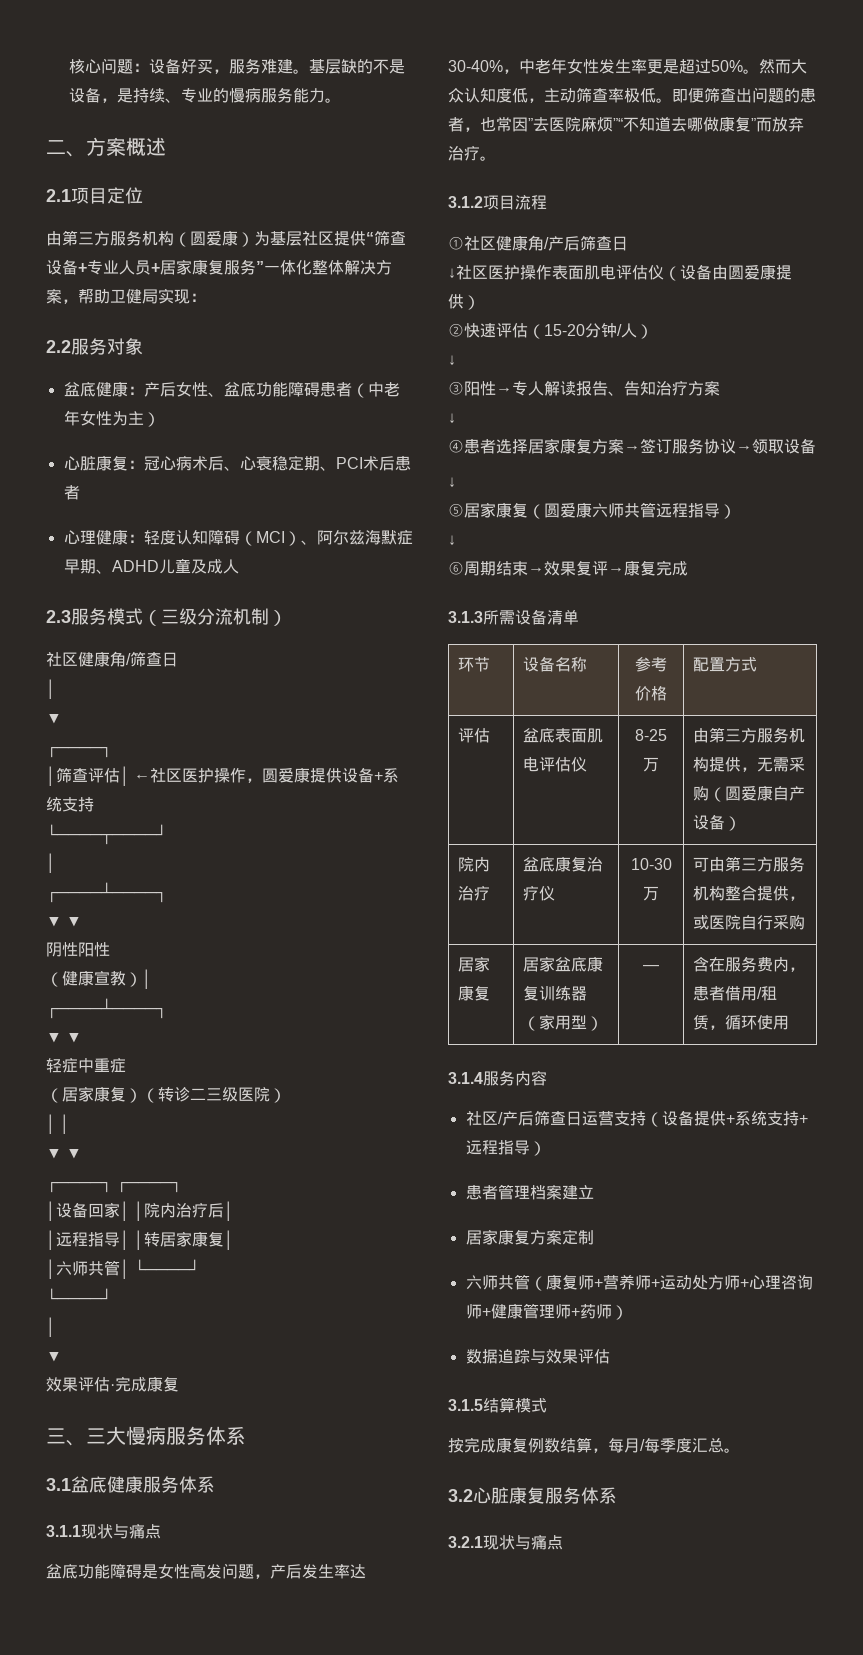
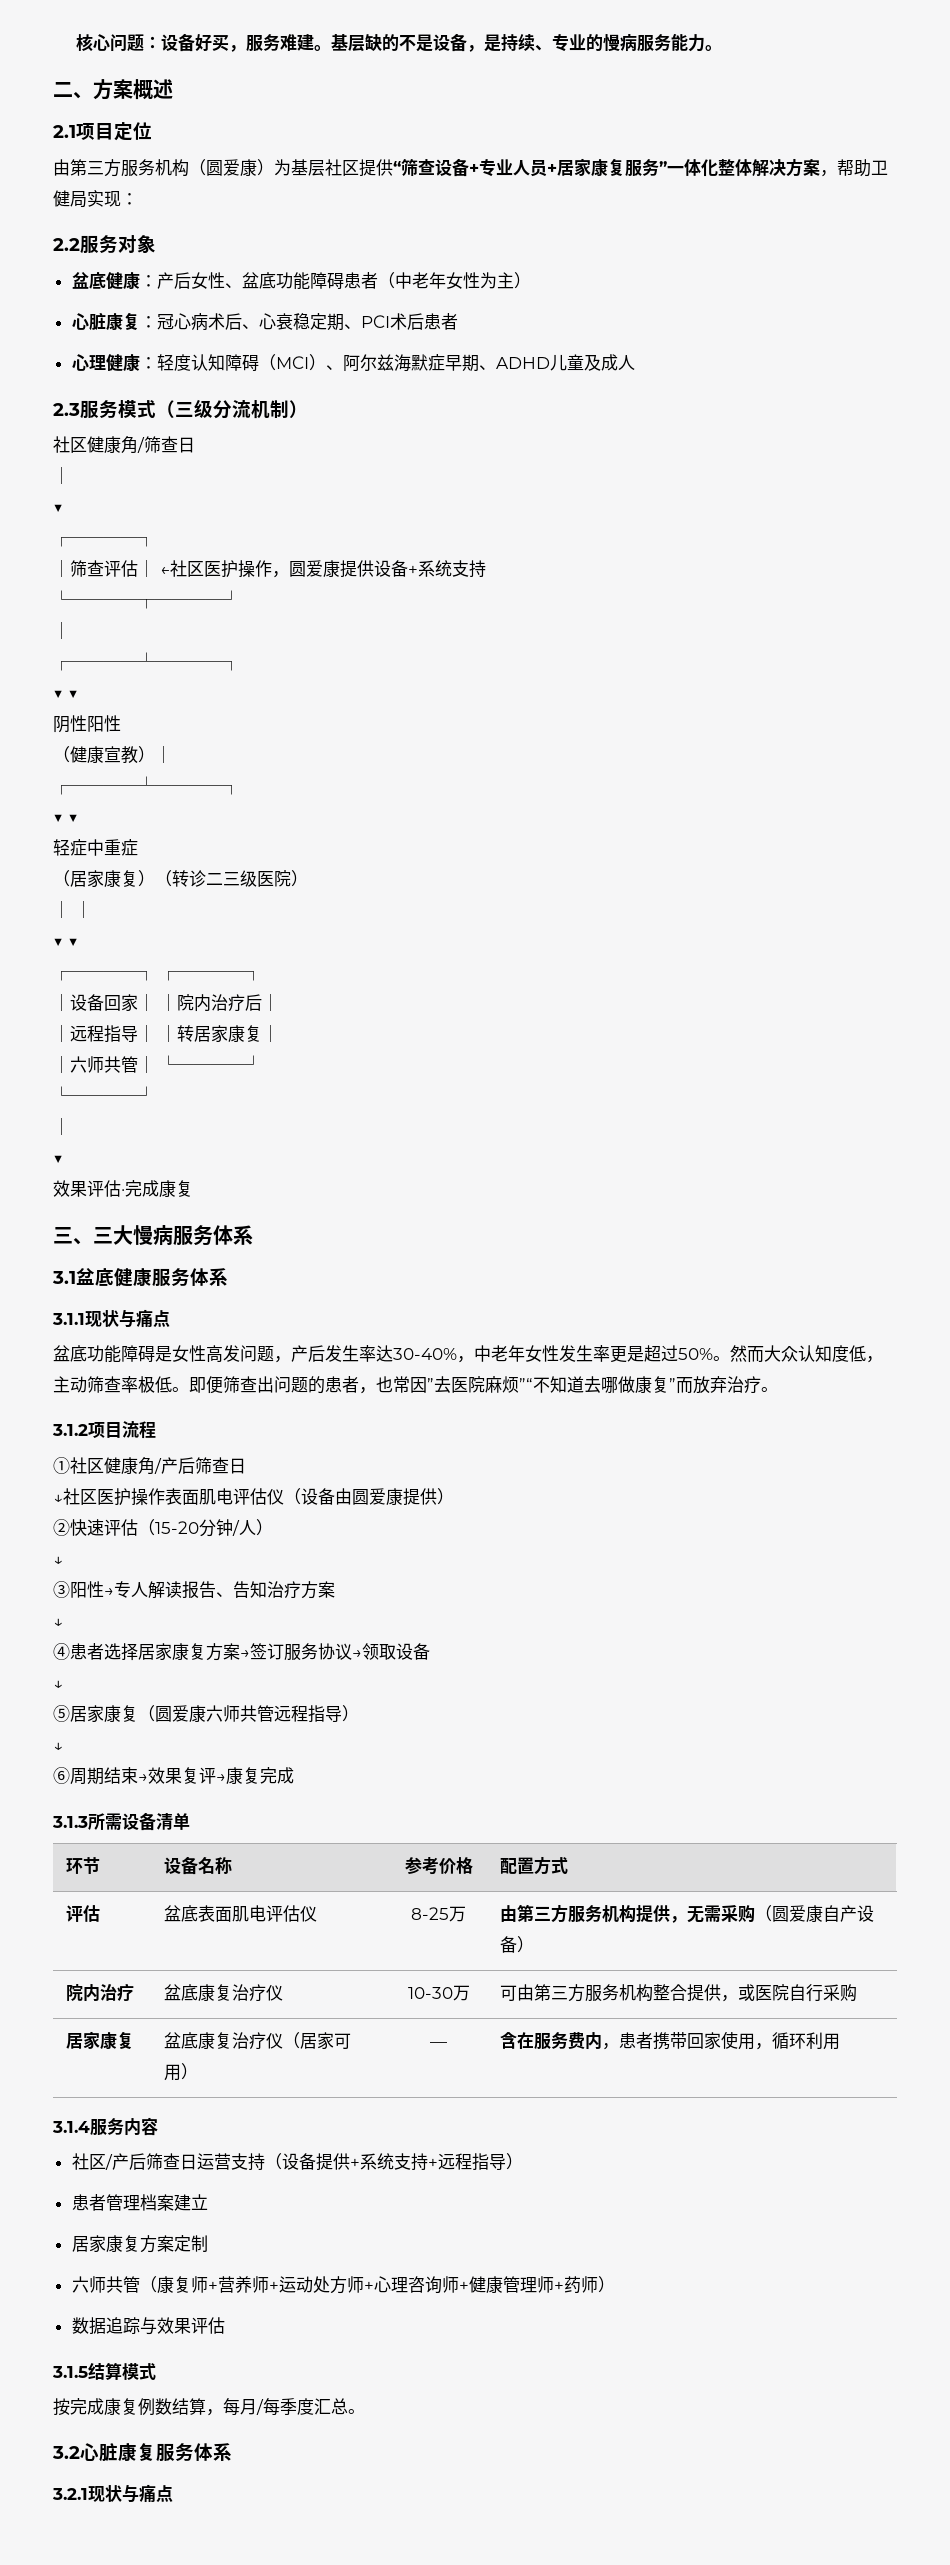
- 居家康复 | 居家盆底康复训练器（家用型） | — | 含在服务费内，患者借用/租赁，循环使用
+ 居家康复 | 盆底康复治疗仪（居家可用） | — | 含在服务费内，患者携带回家使用，循环利用

